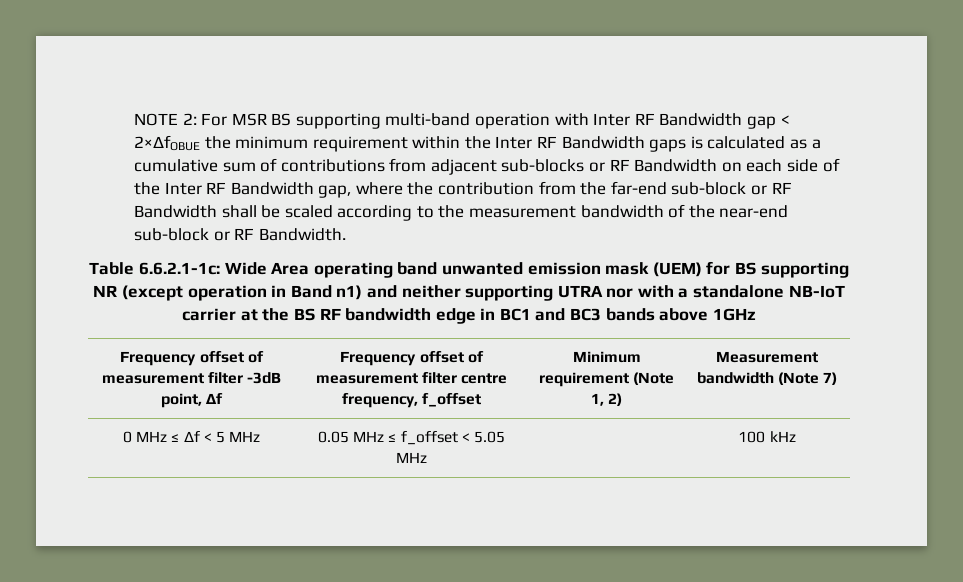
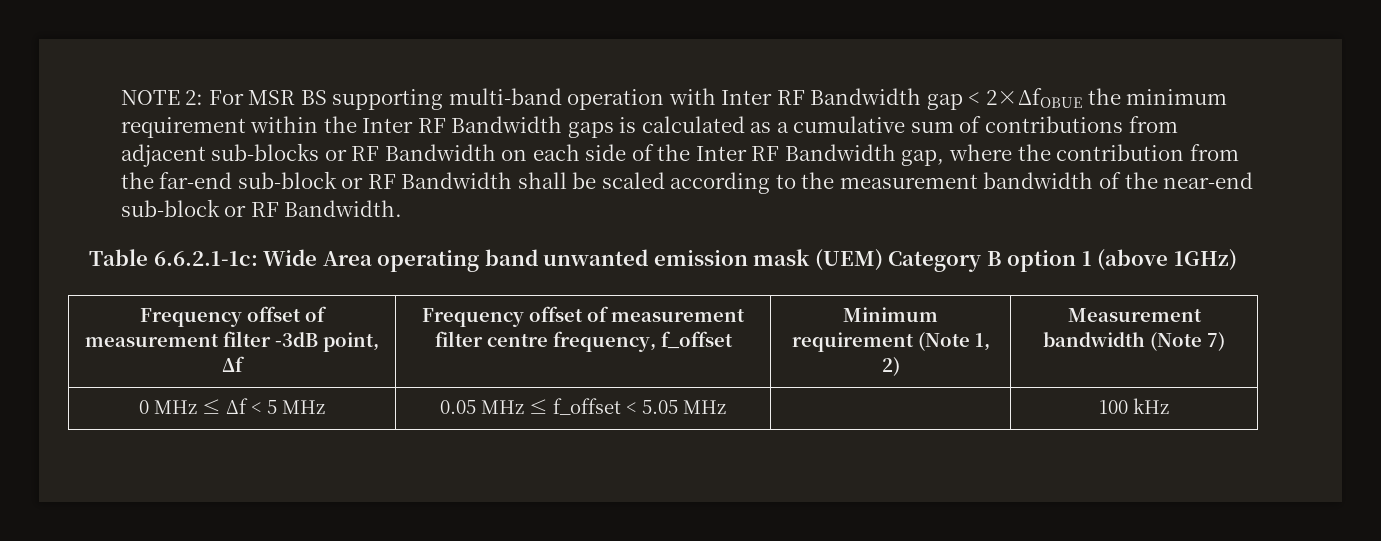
- Table 6.6.2.1-1c: Wide Area operating band unwanted emission mask (UEM) for BS supporting NR (except operation in Band n1) and neither supporting UTRA nor with a standalone NB-IoT carrier at the BS RF bandwidth edge in BC1 and BC3 bands above 1GHz
+ Table 6.6.2.1-1c: Wide Area operating band unwanted emission mask (UEM) Category B option 1 (above 1GHz)

